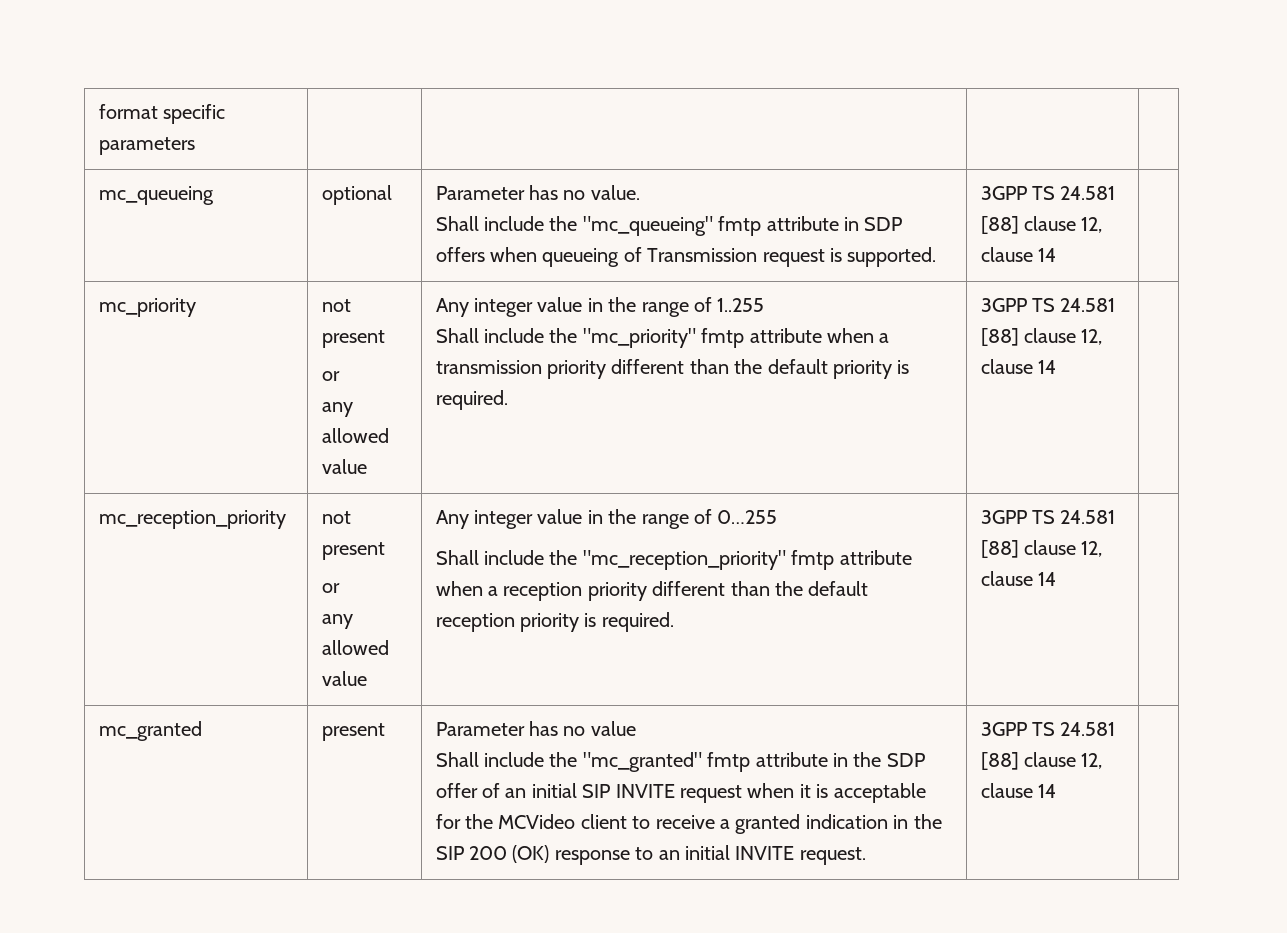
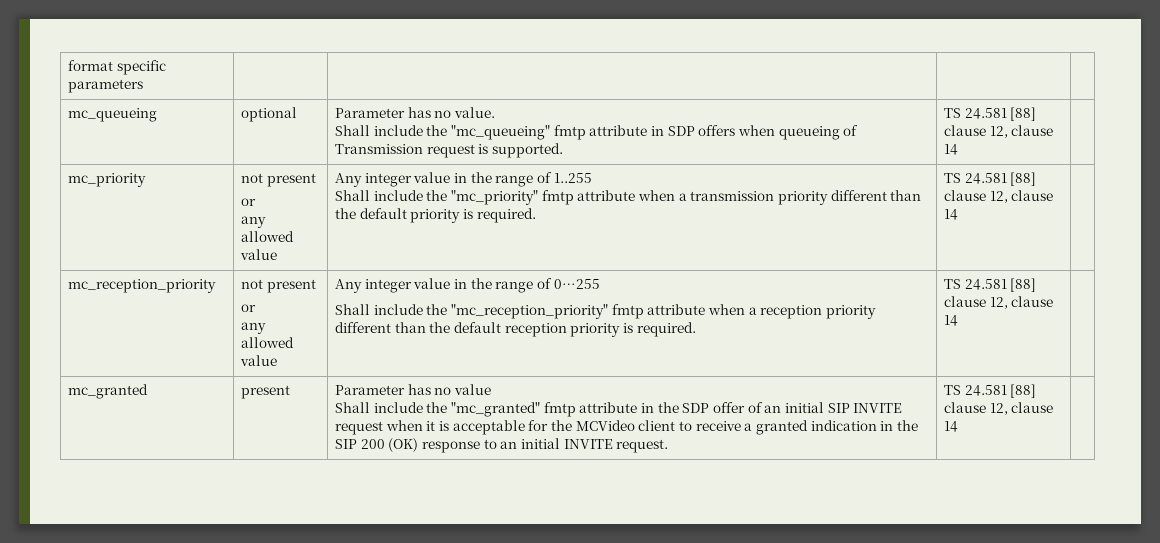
  mc_queueing | optional | Parameter has no value.
- Shall include the "mc_queueing" fmtp attribute in SDP offers when queueing of Transmission request is supported. | 3GPP TS 24.581 [88] clause 12, clause 14 |
+ Shall include the "mc_queueing" fmtp attribute in SDP offers when queueing of Transmission request is supported. | TS 24.581 [88] clause 12, clause 14 |
  mc_priority | not present
  or
  any allowed value | Any integer value in the range of 1..255
- Shall include the "mc_priority" fmtp attribute when a transmission priority different than the default priority is required. | 3GPP TS 24.581 [88] clause 12, clause 14 |
+ Shall include the "mc_priority" fmtp attribute when a transmission priority different than the default priority is required. | TS 24.581 [88] clause 12, clause 14 |
- Shall include the "mc_reception_priority" fmtp attribute when a reception priority different than the default reception priority is required. | 3GPP TS 24.581 [88] clause 12, clause 14
+ Shall include the "mc_reception_priority" fmtp attribute when a reception priority different than the default reception priority is required. | TS 24.581 [88] clause 12, clause 14
- Shall include the "mc_granted" fmtp attribute in the SDP offer of an initial SIP INVITE request when it is acceptable for the MCVideo client to receive a granted indication in the SIP 200 (OK) response to an initial INVITE request. | 3GPP TS 24.581 [88] clause 12, clause 14
+ Shall include the "mc_granted" fmtp attribute in the SDP offer of an initial SIP INVITE request when it is acceptable for the MCVideo client to receive a granted indication in the SIP 200 (OK) response to an initial INVITE request. | TS 24.581 [88] clause 12, clause 14

